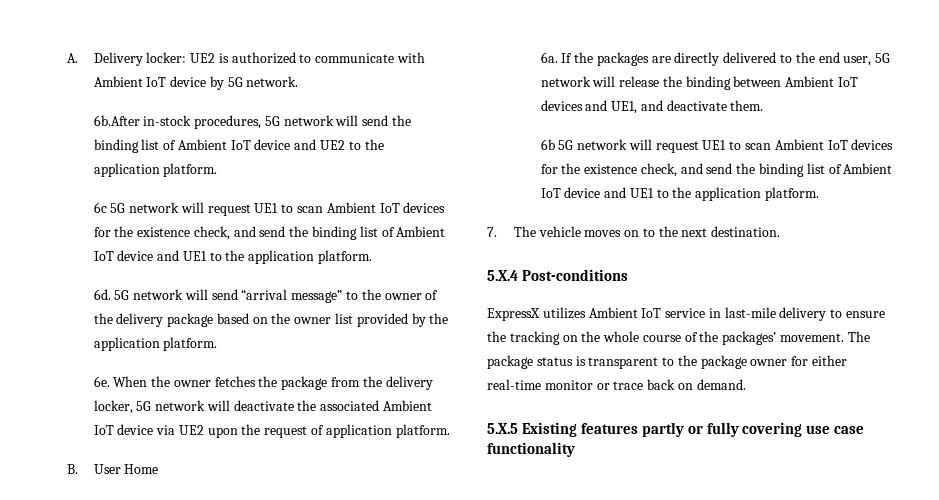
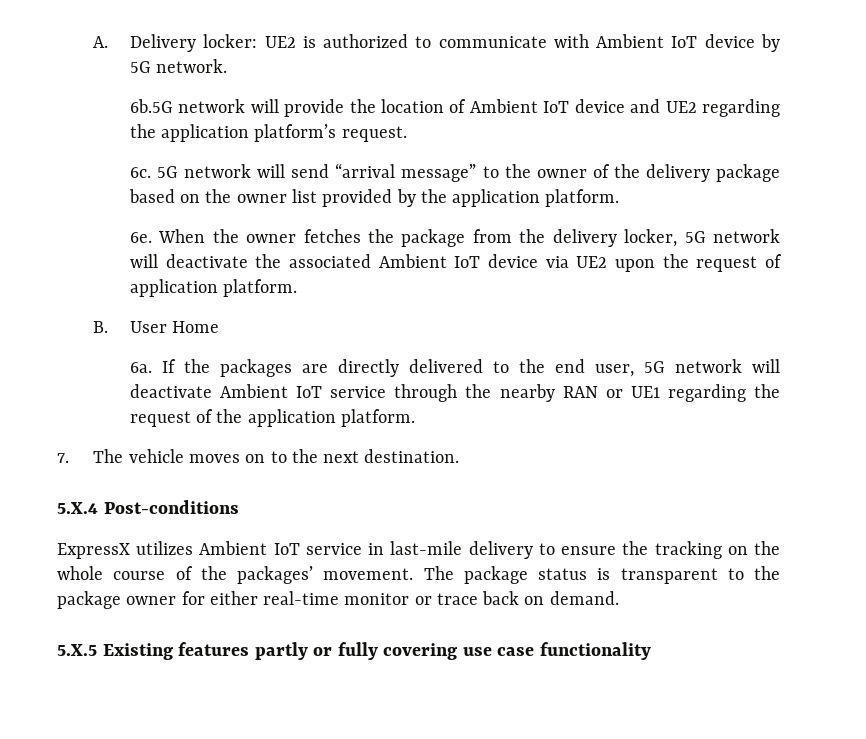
- 6b.After in-stock procedures, 5G network will send the binding list of Ambient IoT device and UE2 to the application platform.
- 6c 5G network will request UE1 to scan Ambient IoT devices for the existence check, and send the binding list of Ambient IoT device and UE1 to the application platform.
- 6d.
+ 6b.5G network will provide the location of Ambient IoT device and UE2 regarding the application platform’s request.
+ 6c.
- If the packages are directly delivered to the end user, 5G network will release the binding between Ambient IoT devices and UE1, and deactivate them.
- 6b 5G network will request UE1 to scan Ambient IoT devices for the existence check, and send the binding list of Ambient IoT device and UE1 to the application platform.
+ If the packages are directly delivered to the end user, 5G network will deactivate Ambient IoT service through the nearby RAN or UE1 regarding the request of the application platform.

